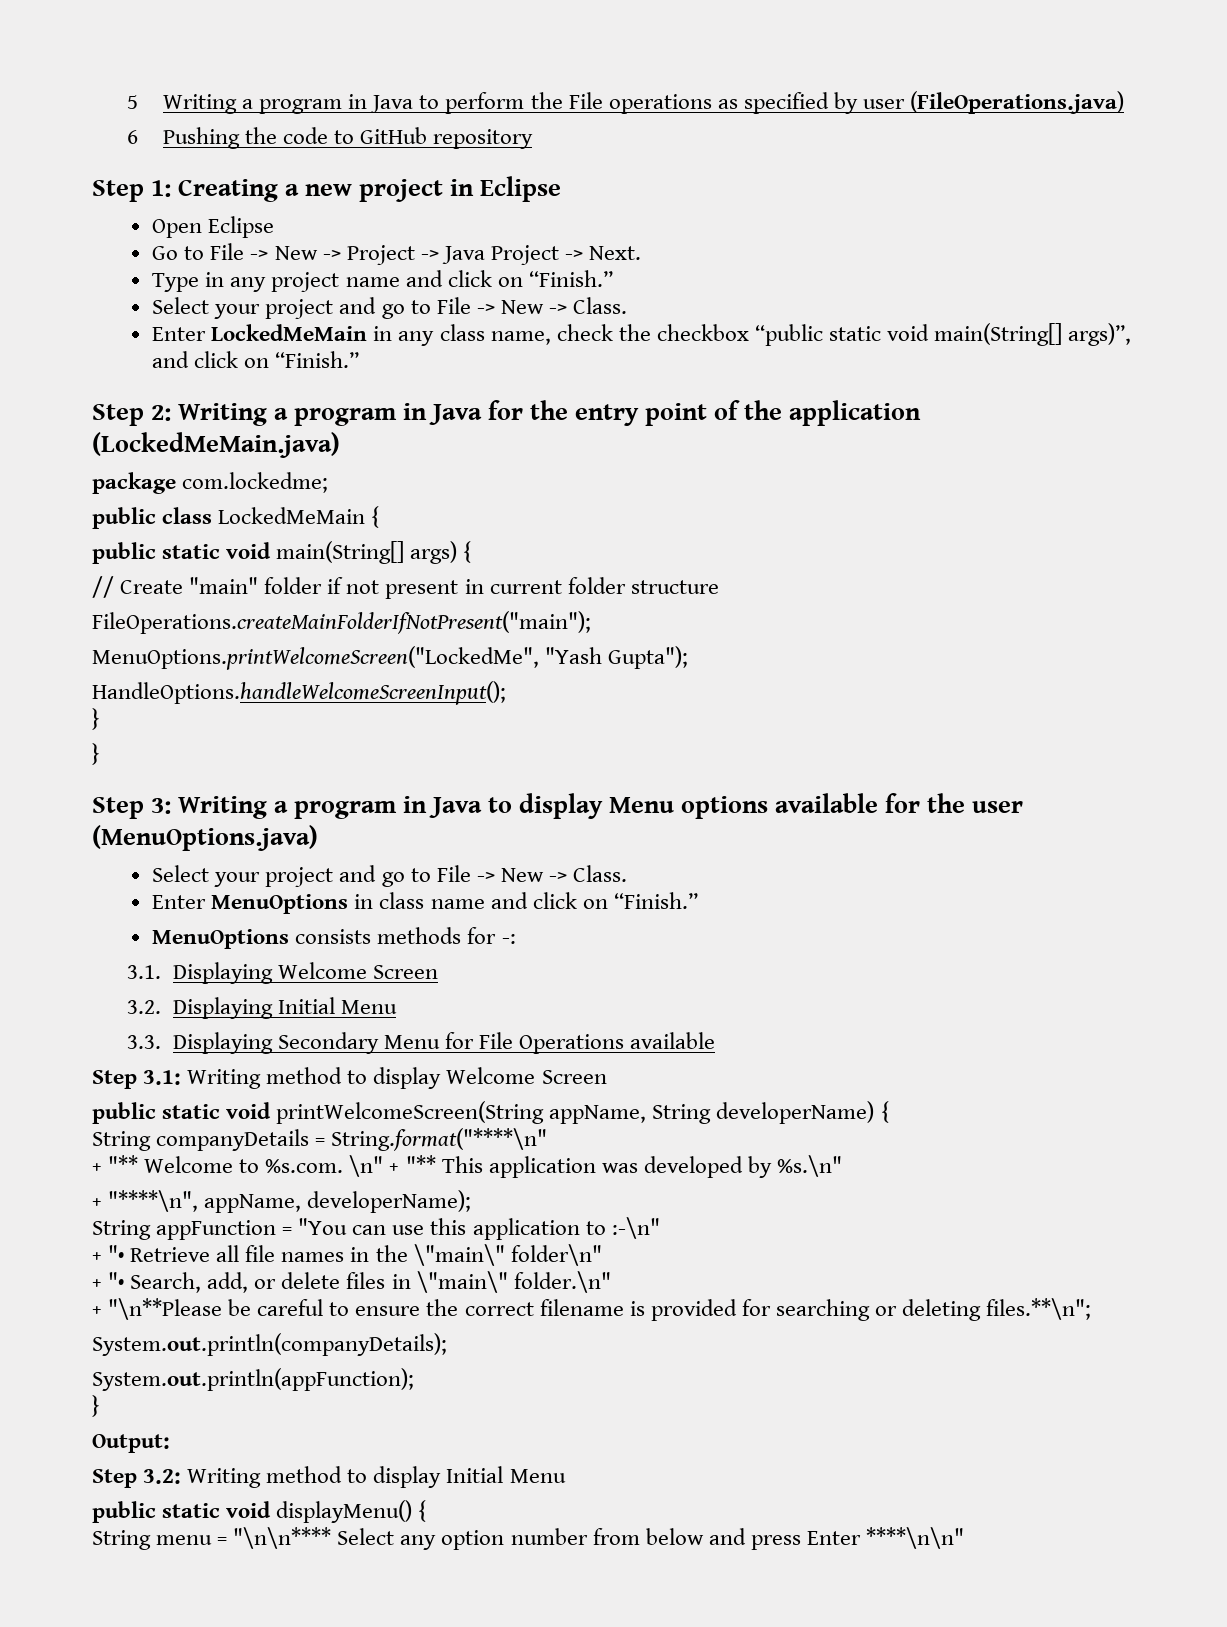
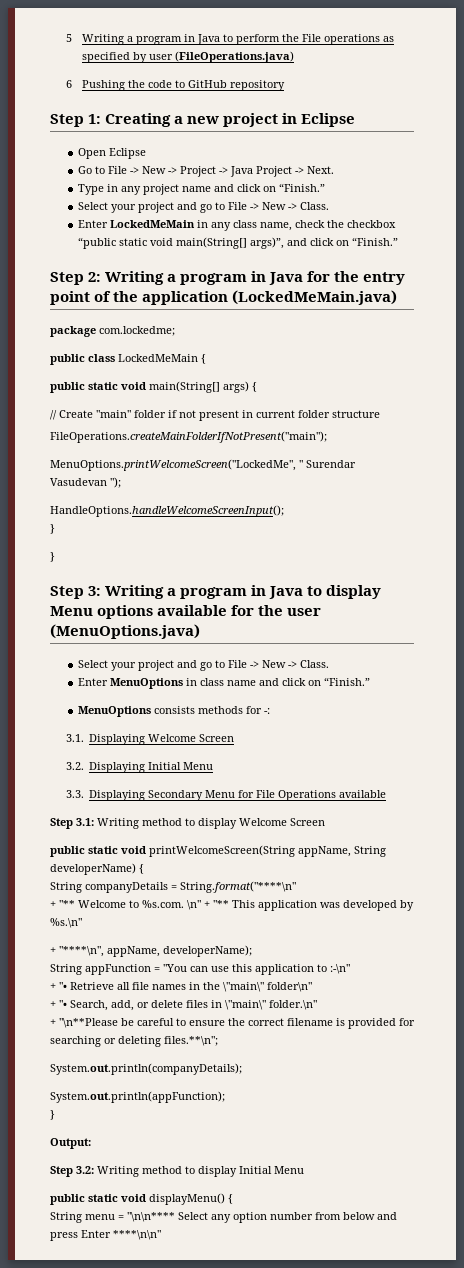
- MenuOptions.printWelcomeScreen("LockedMe", "Yash Gupta");
+ MenuOptions.printWelcomeScreen("LockedMe", " Surendar Vasudevan ");

